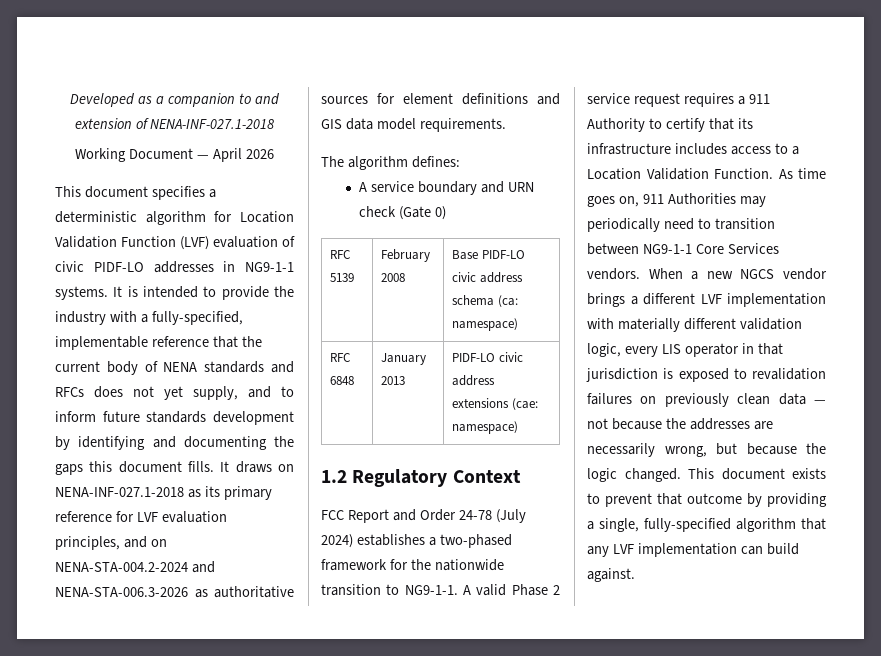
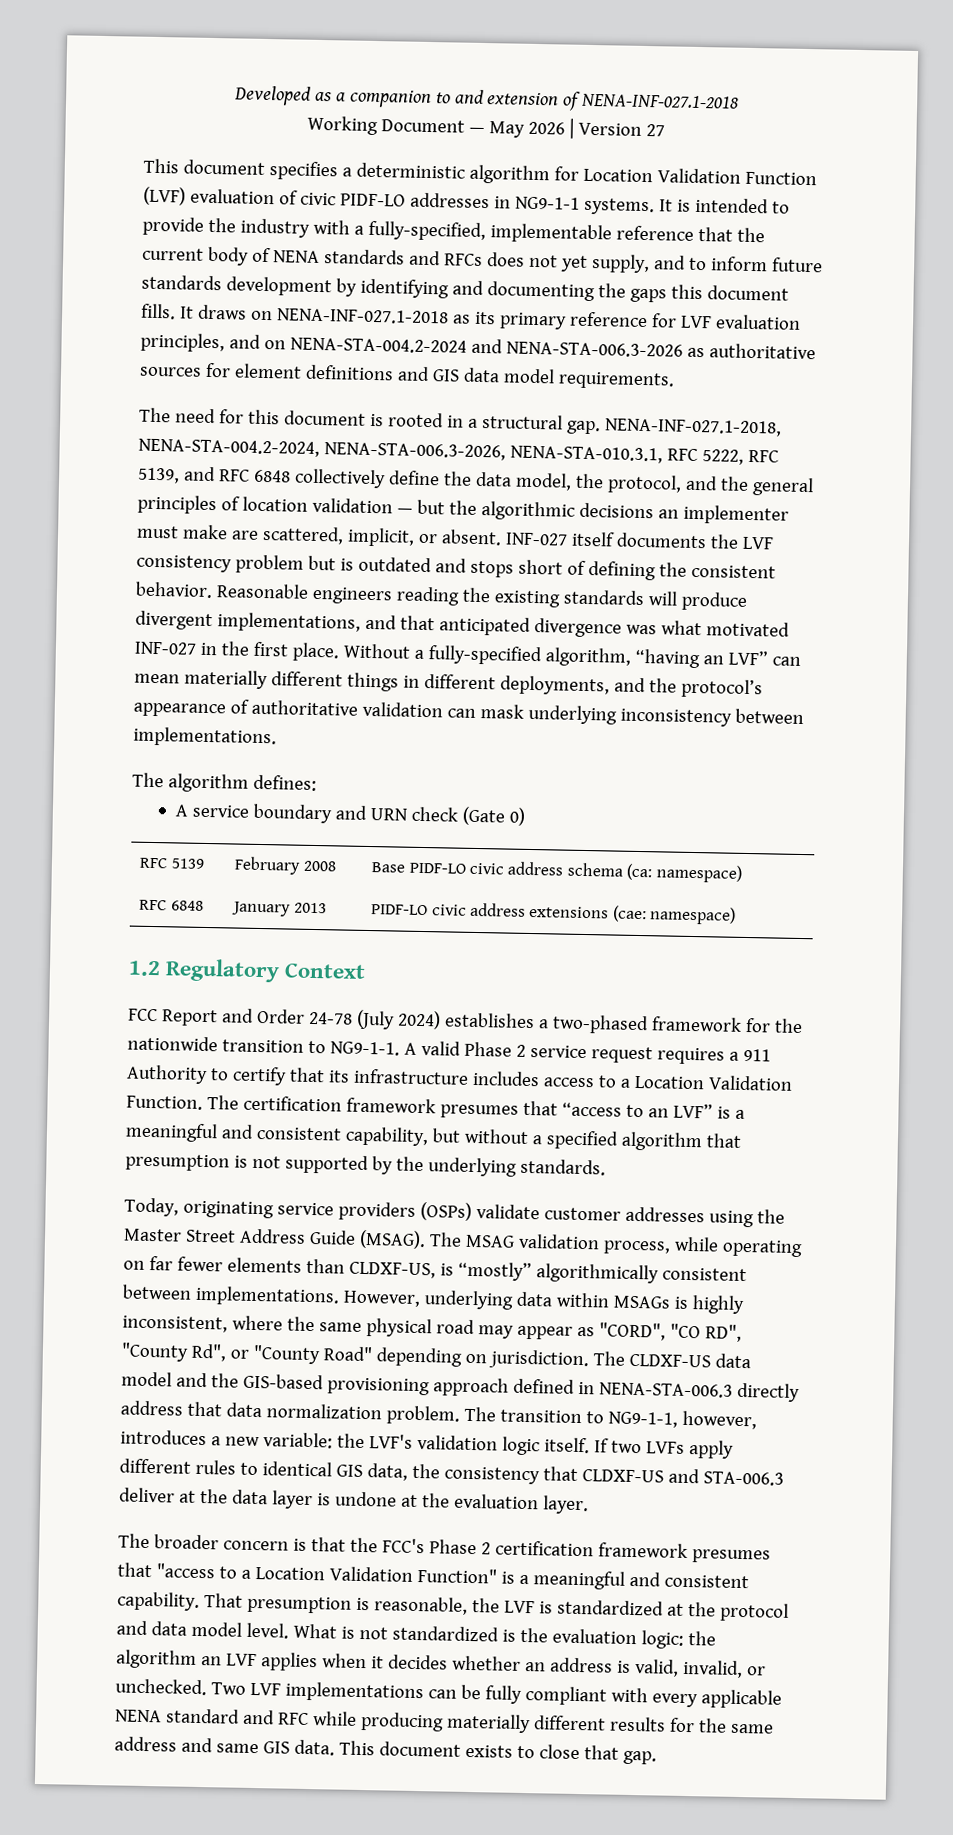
- Working Document — April 2026
+ Working Document — May 2026 | Version 27
+ The need for this document is rooted in a structural gap. NENA-INF-027.1-2018, NENA-STA-004.2-2024, NENA-STA-006.3-2026, NENA-STA-010.3.1, RFC 5222, RFC 5139, and RFC 6848 collectively define the data model, the protocol, and the general principles of location validation — but the algorithmic decisions an implementer must make are scattered, implicit, or absent. INF-027 itself documents the LVF consistency problem but is outdated and stops short of defining the consistent behavior. Reasonable engineers reading the existing standards will produce divergent implementations, and that anticipated divergence was what motivated INF-027 in the first place. Without a fully-specified algorithm, “having an LVF” can mean materially different things in different deployments, and the protocol’s appearance of authoritative validation can mask underlying inconsistency between implementations.
- As time goes on, 911 Authorities may periodically need to transition between NG9-1-1 Core Services vendors. When a new NGCS vendor brings a different LVF implementation with materially different validation logic, every LIS operator in that jurisdiction is exposed to revalidation failures on previously clean data — not because the addresses are necessarily wrong, but because the logic changed. This document exists to prevent that outcome by providing a single, fully-specified algorithm that any LVF implementation can build against.
+ The certification framework presumes that “access to an LVF” is a meaningful and consistent capability, but without a specified algorithm that presumption is not supported by the underlying standards.
+ Today, originating service providers (OSPs) validate customer addresses using the Master Street Address Guide (MSAG). The MSAG validation process, while operating on far fewer elements than CLDXF-US, is “mostly” algorithmically consistent between implementations. However, underlying data within MSAGs is highly inconsistent, where the same physical road may appear as "CORD", "CO RD", "County Rd", or "County Road" depending on jurisdiction. The CLDXF-US data model and the GIS-based provisioning approach defined in NENA-STA-006.3 directly address that data normalization problem. The transition to NG9-1-1, however, introduces a new variable: the LVF's validation logic itself. If two LVFs apply different rules to identical GIS data, the consistency that CLDXF-US and STA-006.3 deliver at the data layer is undone at the evaluation layer.
+ The broader concern is that the FCC's Phase 2 certification framework presumes that "access to a Location Validation Function" is a meaningful and consistent capability. That presumption is reasonable, the LVF is standardized at the protocol and data model level. What is not standardized is the evaluation logic: the algorithm an LVF applies when it decides whether an address is valid, invalid, or unchecked. Two LVF implementations can be fully compliant with every applicable NENA standard and RFC while producing materially different results for the same address and same GIS data. This document exists to close that gap.

